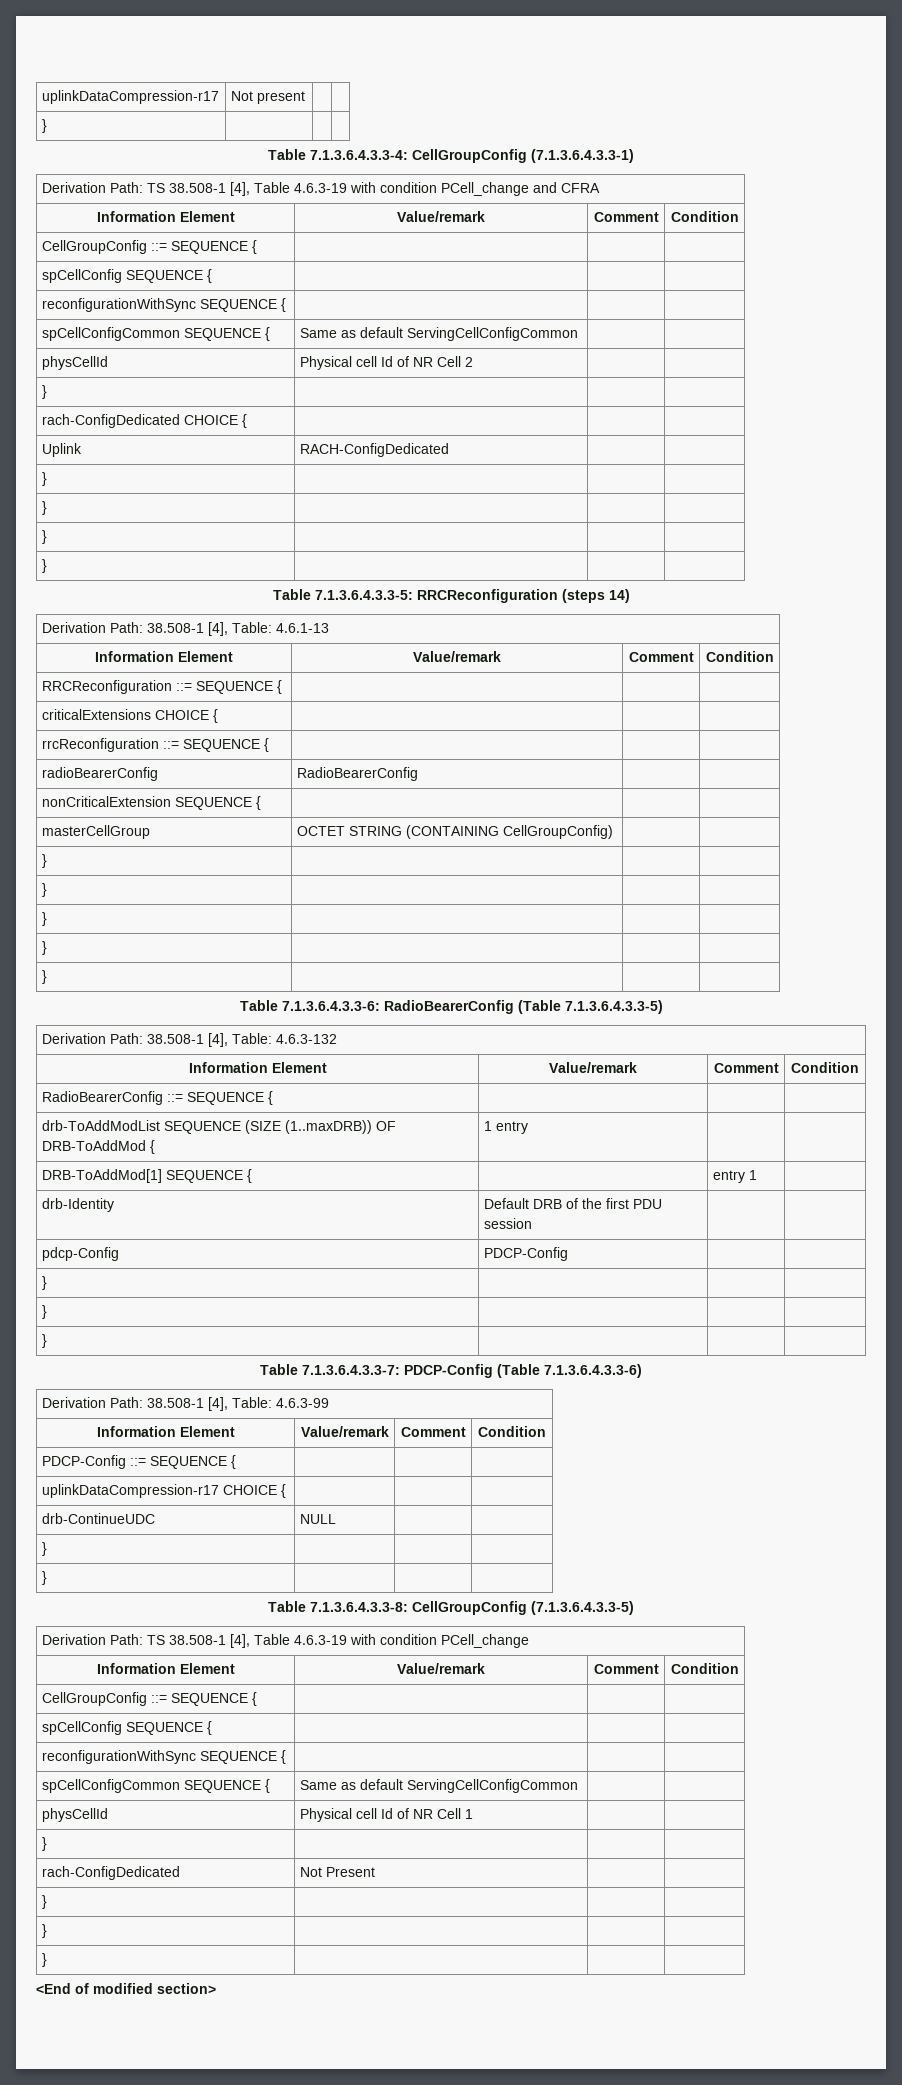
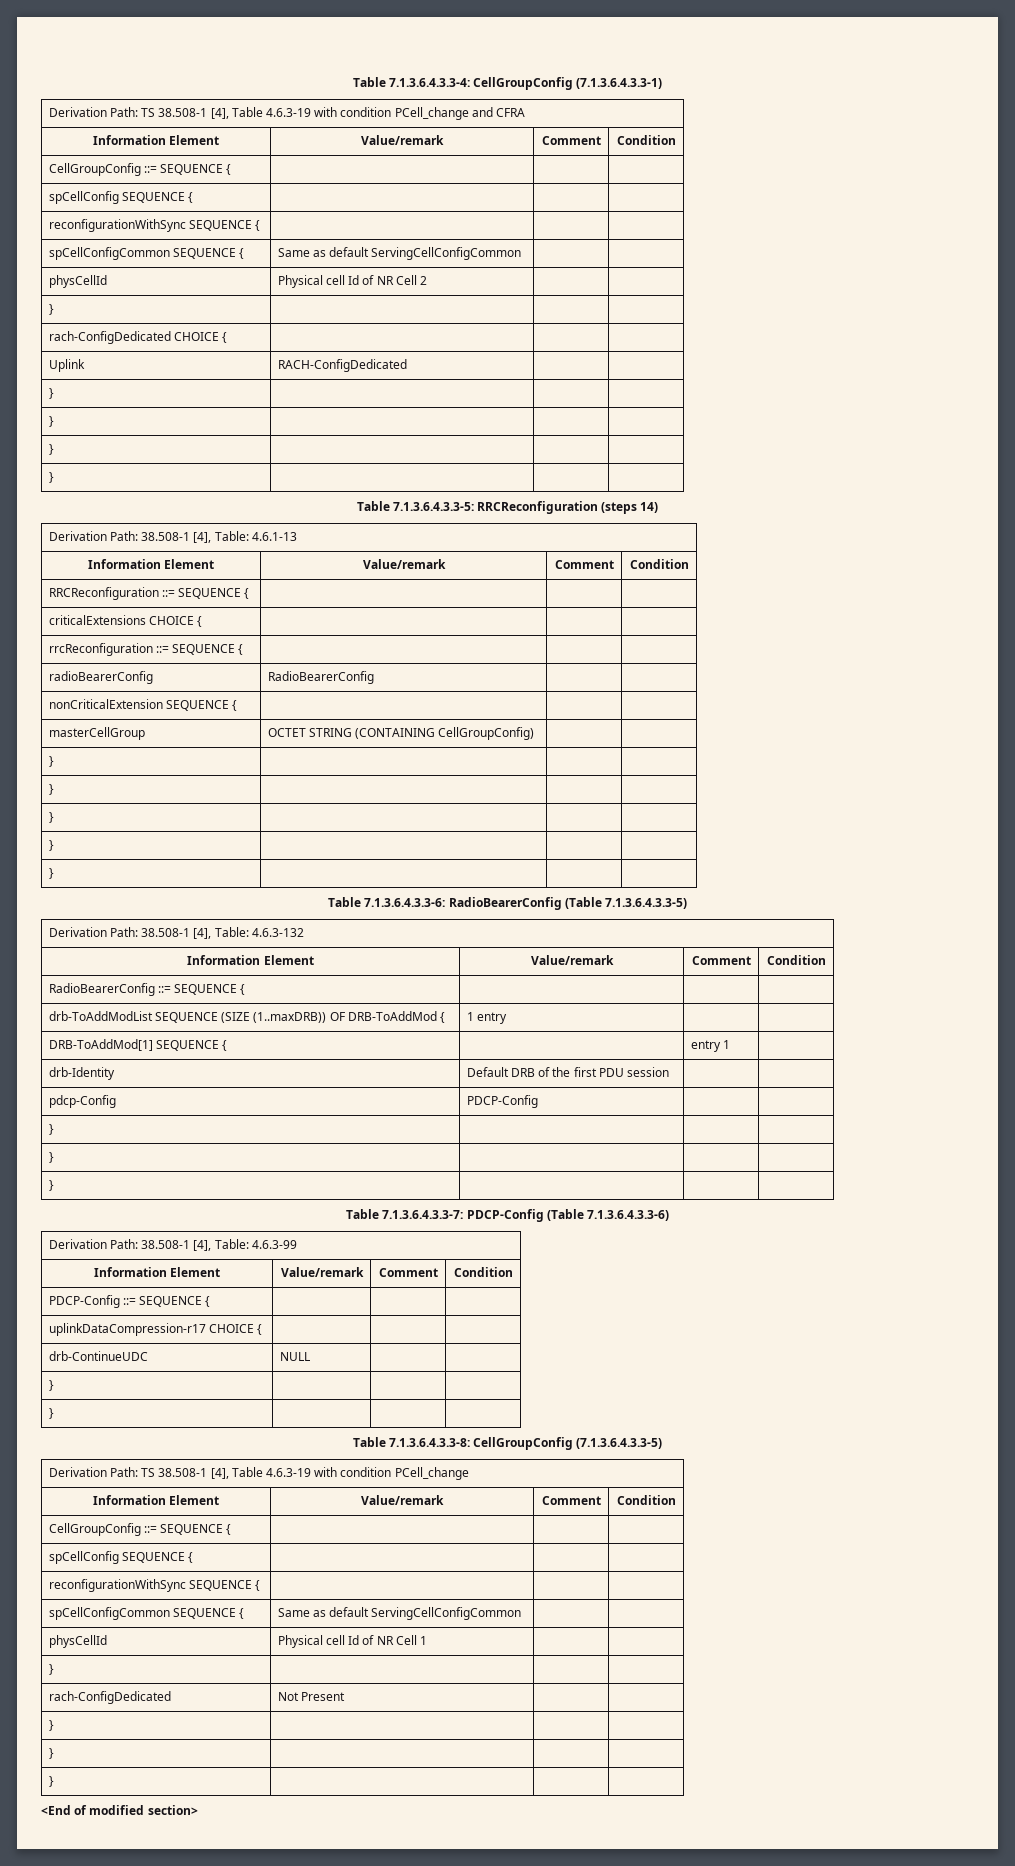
- uplinkDataCompression-r17 | Not present | |
- } | | |

